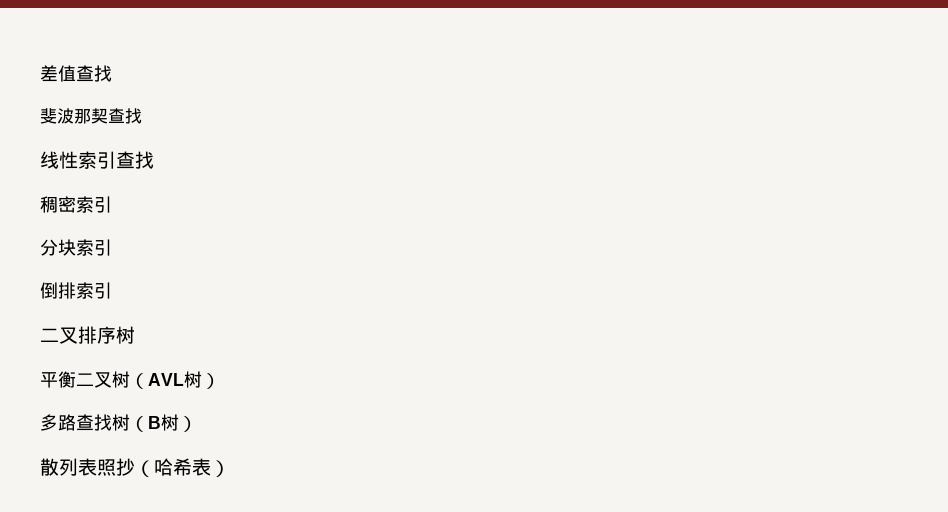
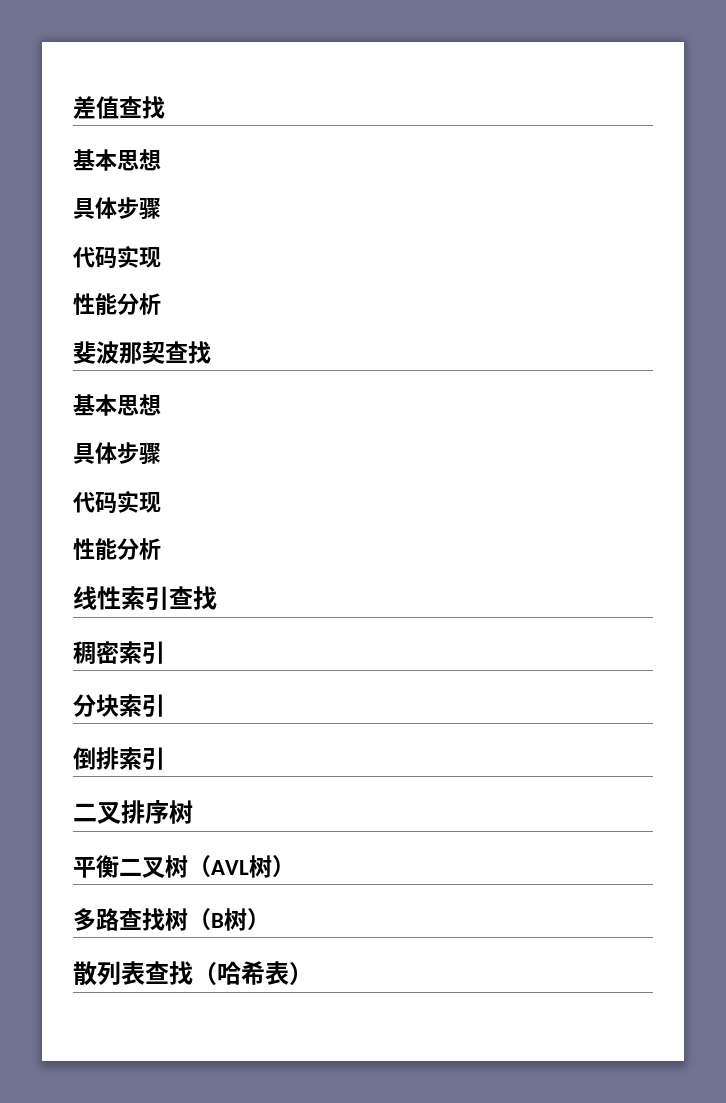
  差值查找
+ 基本思想
+ 具体步骤
+ 代码实现
+ 性能分析
  斐波那契查找
+ 基本思想
+ 具体步骤
+ 代码实现
+ 性能分析
- 散列表照抄（哈希表）
+ 散列表查找（哈希表）

